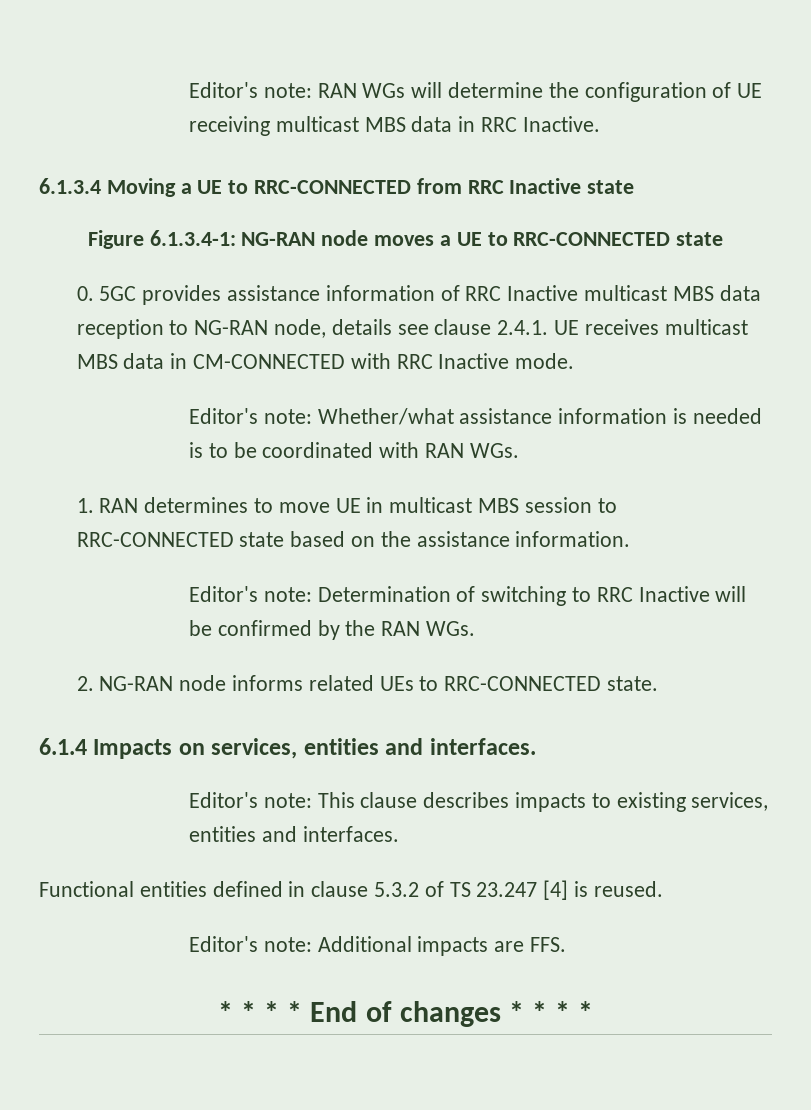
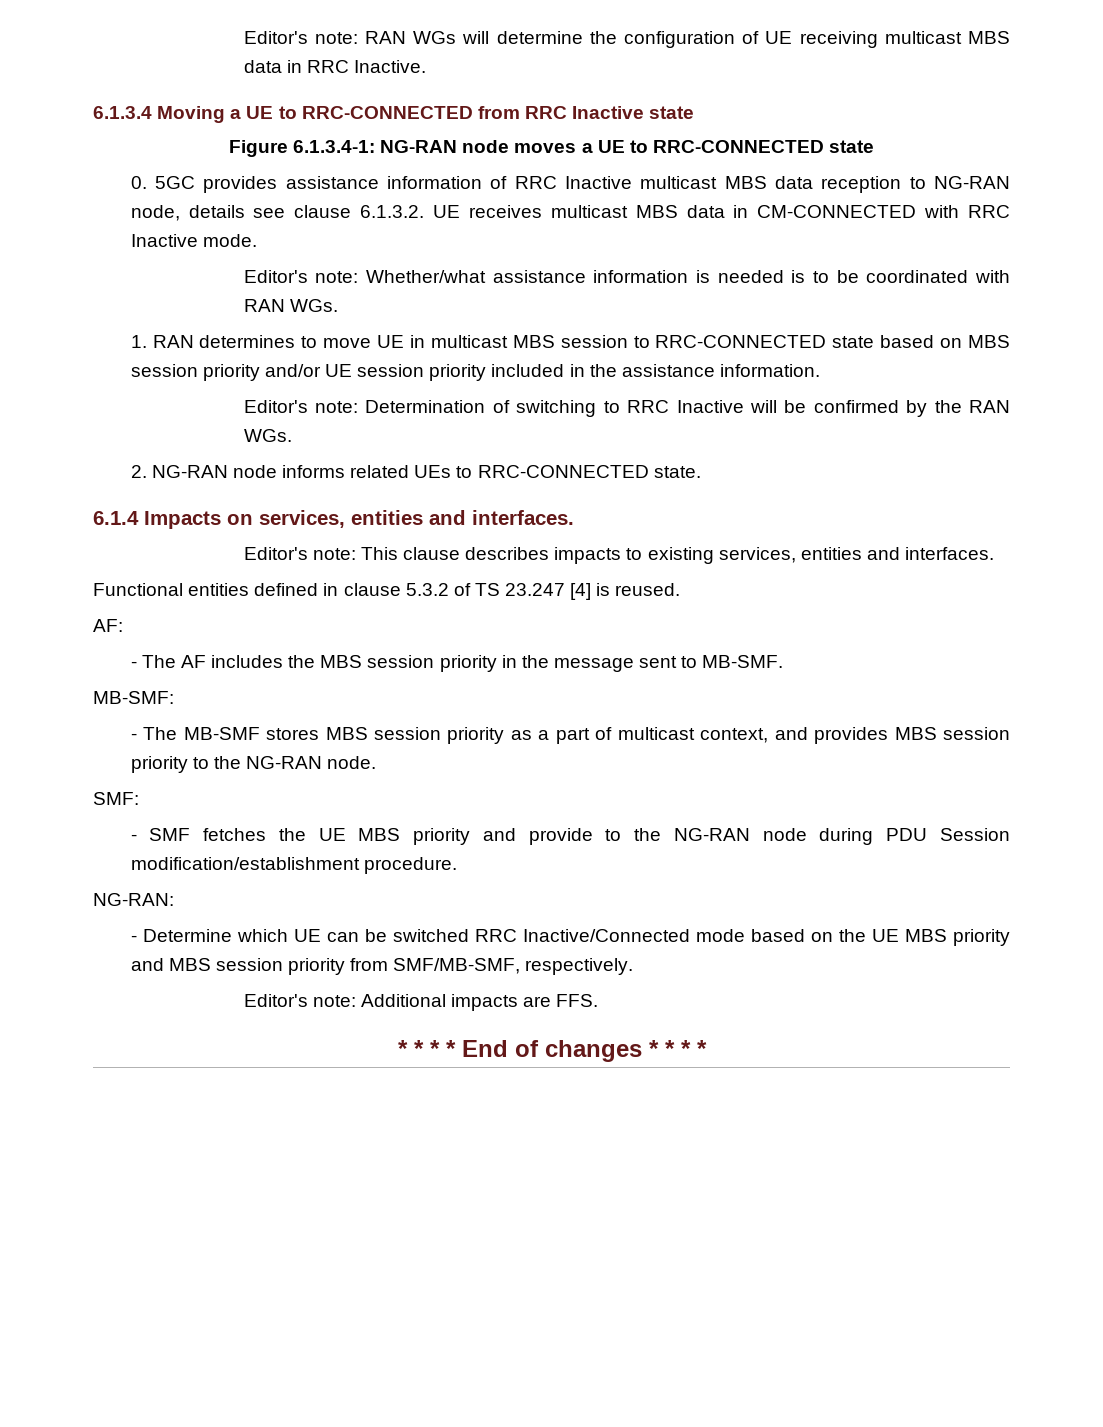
- 0. 5GC provides assistance information of RRC Inactive multicast MBS data reception to NG-RAN node, details see clause 2.4.1. UE receives multicast MBS data in CM-CONNECTED with RRC Inactive mode.
+ 0. 5GC provides assistance information of RRC Inactive multicast MBS data reception to NG-RAN node, details see clause 6.1.3.2. UE receives multicast MBS data in CM-CONNECTED with RRC Inactive mode.
- 1. RAN determines to move UE in multicast MBS session to RRC-CONNECTED state based on the assistance information.
+ 1. RAN determines to move UE in multicast MBS session to RRC-CONNECTED state based on MBS session priority and/or UE session priority included in the assistance information.
+ AF:
+ - The AF includes the MBS session priority in the message sent to MB-SMF.
+ MB-SMF:
+ - The MB-SMF stores MBS session priority as a part of multicast context, and provides MBS session priority to the NG-RAN node.
+ SMF:
+ - SMF fetches the UE MBS priority and provide to the NG-RAN node during PDU Session modification/establishment procedure.
+ NG-RAN:
+ - Determine which UE can be switched RRC Inactive/Connected mode based on the UE MBS priority and MBS session priority from SMF/MB-SMF, respectively.

